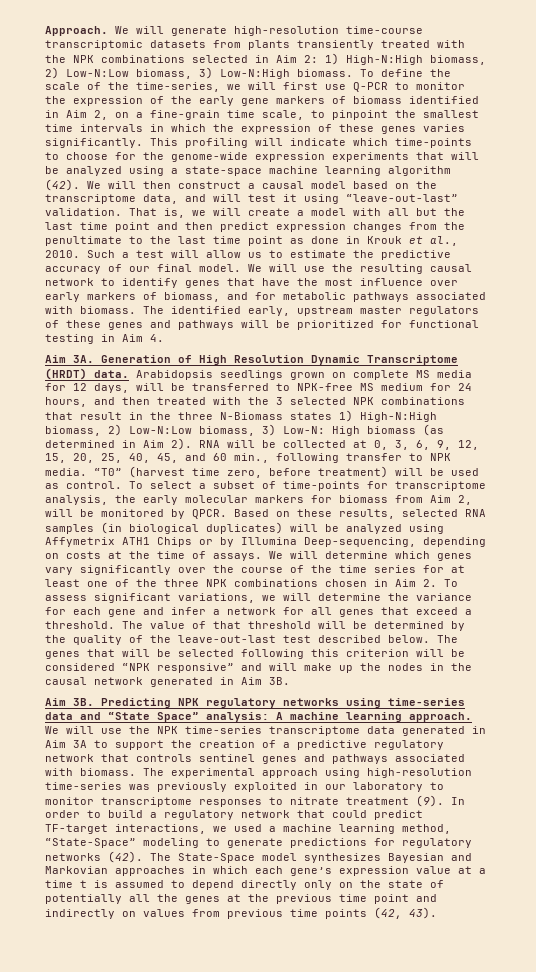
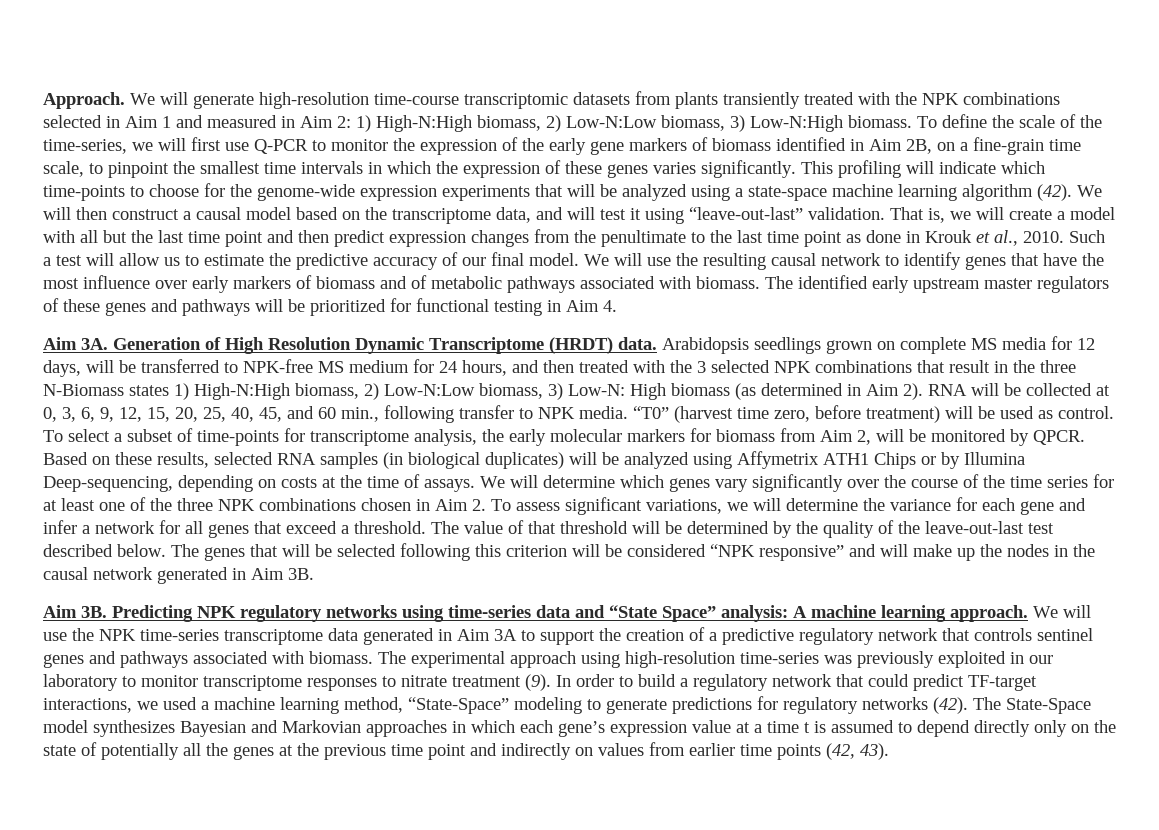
- We will generate high-resolution time-course transcriptomic datasets from plants transiently treated with the NPK combinations selected in Aim 2: 1) High-N:High biomass, 2) Low-N:Low biomass, 3) Low-N:High biomass.
+ We will generate high-resolution time-course transcriptomic datasets from plants transiently treated with the NPK combinations selected in Aim 1 and measured in Aim 2: 1) High-N:High biomass, 2) Low-N:Low biomass, 3) Low-N:High biomass.
- To define the scale of the time-series, we will first use Q-PCR to monitor the expression of the early gene markers of biomass identified in Aim 2, on a fine-grain time scale, to pinpoint the smallest time intervals in which the expression of these genes varies significantly.
+ To define the scale of the time-series, we will first use Q-PCR to monitor the expression of the early gene markers of biomass identified in Aim 2B, on a fine-grain time scale, to pinpoint the smallest time intervals in which the expression of these genes varies significantly.
- We will use the resulting causal network to identify genes that have the most influence over early markers of biomass, and for metabolic pathways associated with biomass.
+ We will use the resulting causal network to identify genes that have the most influence over early markers of biomass and of metabolic pathways associated with biomass.
- The identified early, upstream master regulators of these genes and pathways will be prioritized for functional testing in Aim 4.
+ The identified early upstream master regulators of these genes and pathways will be prioritized for functional testing in Aim 4.
- The State-Space model synthesizes Bayesian and Markovian approaches in which each gene’s expression value at a time t is assumed to depend directly only on the state of potentially all the genes at the previous time point and indirectly on values from previous time points (42, 43).
+ The State-Space model synthesizes Bayesian and Markovian approaches in which each gene’s expression value at a time t is assumed to depend directly only on the state of potentially all the genes at the previous time point and indirectly on values from earlier time points (42, 43).

